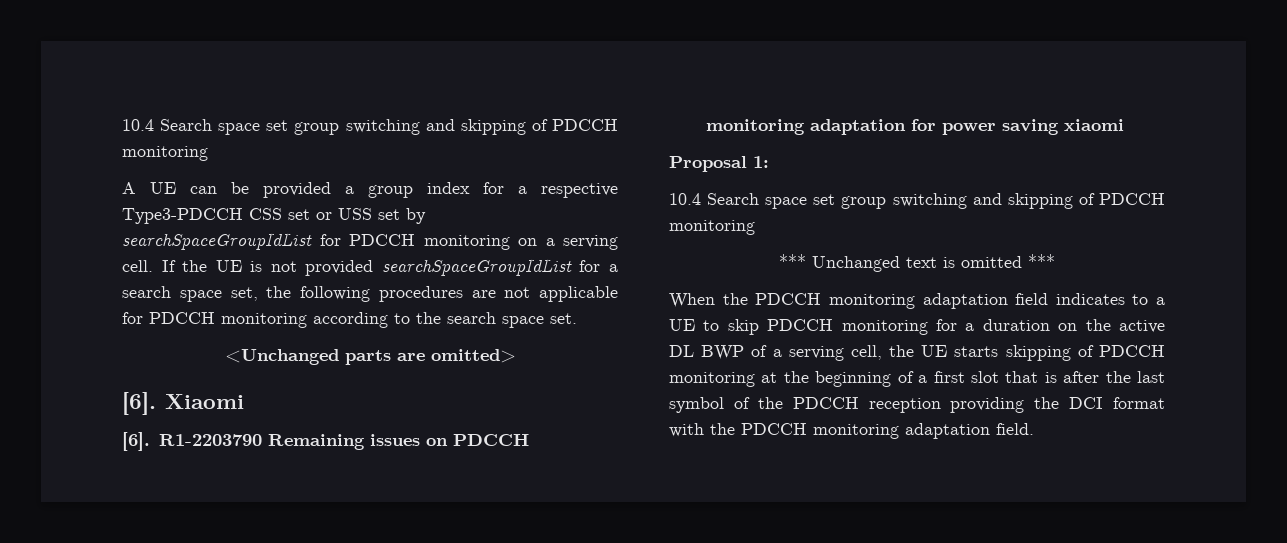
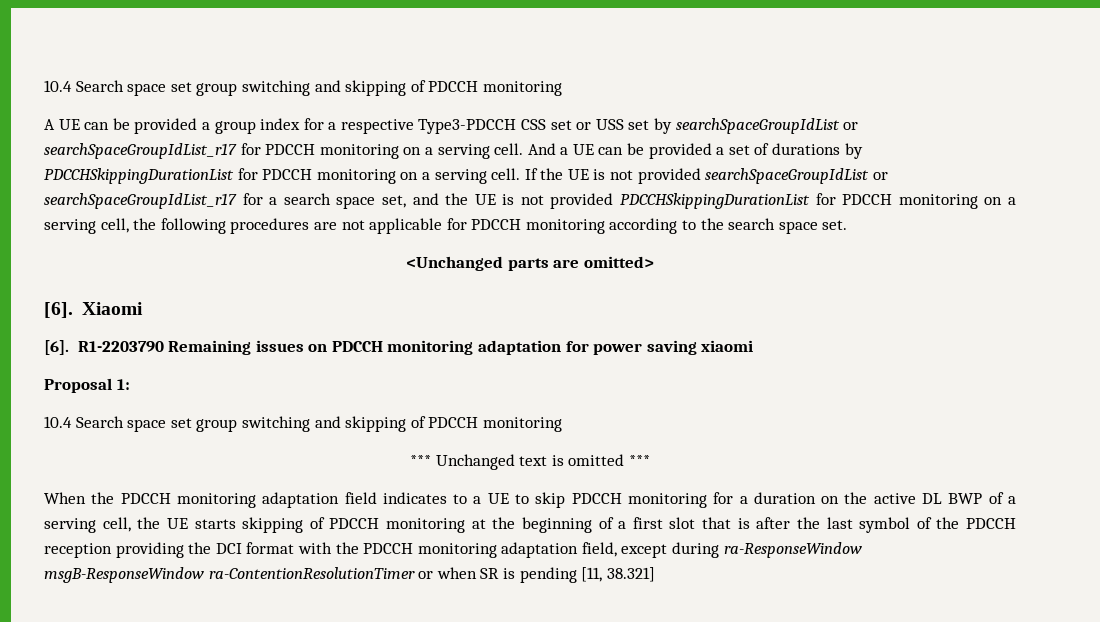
- A UE can be provided a group index for a respective Type3-PDCCH CSS set or USS set by searchSpaceGroupIdList for PDCCH monitoring on a serving cell.
+ A UE can be provided a group index for a respective Type3-PDCCH CSS set or USS set by searchSpaceGroupIdList or searchSpaceGroupIdList_r17 for PDCCH monitoring on a serving cell. And a UE can be provided a set of durations by PDCCHSkippingDurationList for PDCCH monitoring on a serving cell.
- If the UE is not provided searchSpaceGroupIdList for a search space set, the following procedures are not applicable for PDCCH monitoring according to the search space set.
+ If the UE is not provided searchSpaceGroupIdList or searchSpaceGroupIdList_r17 for a search space set, and the UE is not provided PDCCHSkippingDurationList for PDCCH monitoring on a serving cell, the following procedures are not applicable for PDCCH monitoring according to the search space set.
- When the PDCCH monitoring adaptation field indicates to a UE to skip PDCCH monitoring for a duration on the active DL BWP of a serving cell, the UE starts skipping of PDCCH monitoring at the beginning of a first slot that is after the last symbol of the PDCCH reception providing the DCI format with the PDCCH monitoring adaptation field.
+ When the PDCCH monitoring adaptation field indicates to a UE to skip PDCCH monitoring for a duration on the active DL BWP of a serving cell, the UE starts skipping of PDCCH monitoring at the beginning of a first slot that is after the last symbol of the PDCCH reception providing the DCI format with the PDCCH monitoring adaptation field, except during ra-ResponseWindow msgB-ResponseWindow ra-ContentionResolutionTimer or when SR is pending [11, 38.321]

